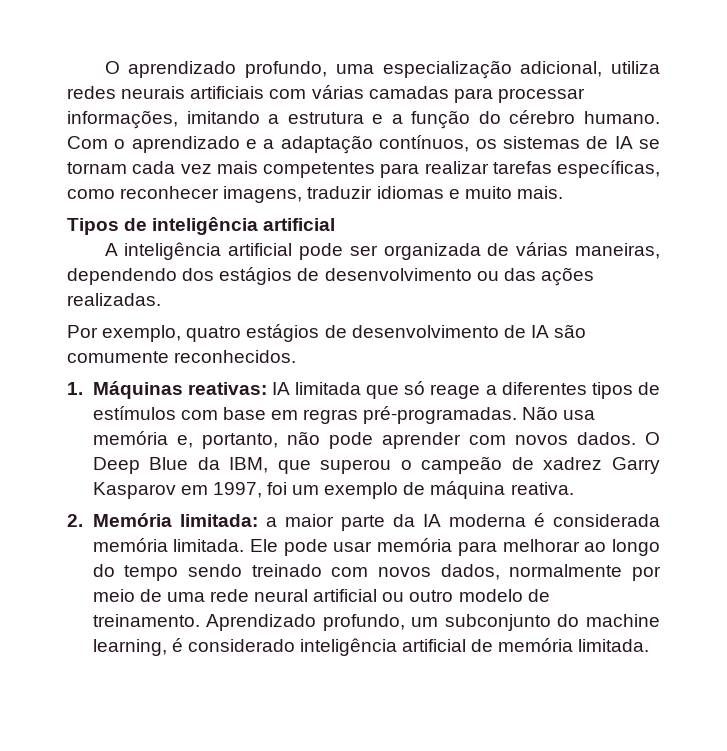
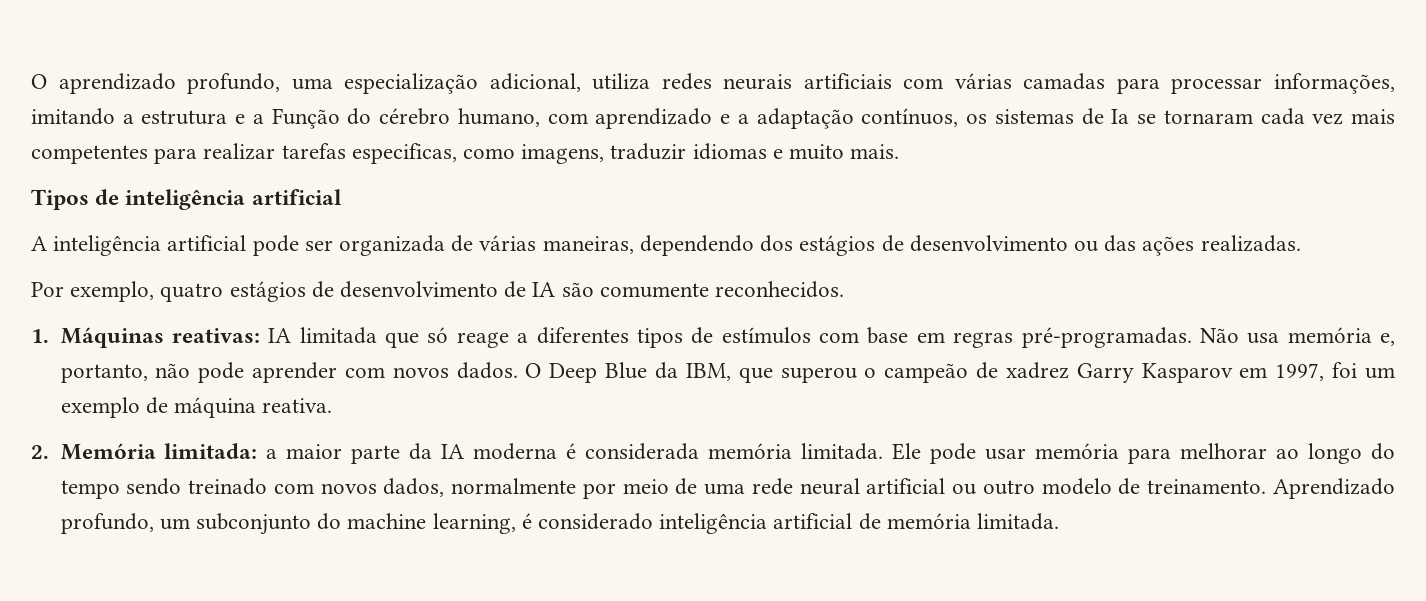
- O aprendizado profundo, uma especialização adicional, utiliza redes neurais artificiais com várias camadas para processar informações, imitando a estrutura e a função do cérebro humano. Com o aprendizado e a adaptação contínuos, os sistemas de IA se tornam cada vez mais competentes para realizar tarefas específicas, como reconhecer imagens, traduzir idiomas e muito mais.
+ O aprendizado profundo, uma especialização adicional, utiliza redes neurais artificiais com várias camadas para processar informações, imitando a estrutura e a Função do cérebro humano, com aprendizado e a adaptação contínuos, os sistemas de Ia se tornaram cada vez mais competentes para realizar tarefas especificas, como imagens, traduzir idiomas e muito mais.

